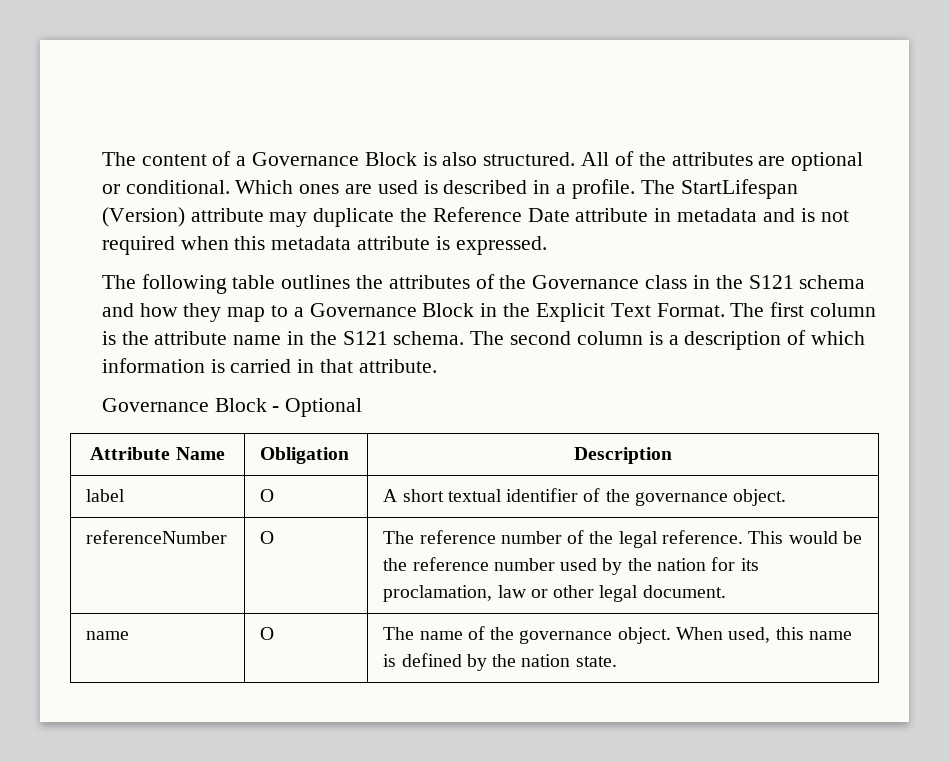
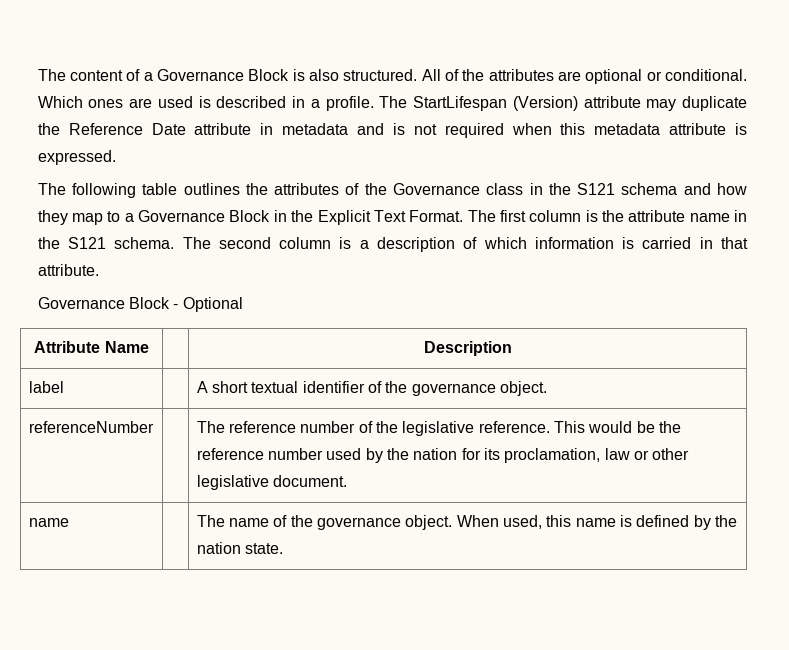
- Attribute Name | Obligation | Description
+ Attribute Name | | Description
- label | O | A short textual identifier of the governance object.
+ label | | A short textual identifier of the governance object.
- referenceNumber | O | The reference number of the legal reference. This would be the reference number used by the nation for its proclamation, law or other legal document.
+ referenceNumber | | The reference number of the legislative reference. This would be the reference number used by the nation for its proclamation, law or other legislative document.
- name | O | The name of the governance object. When used, this name is defined by the nation state.
+ name | | The name of the governance object. When used, this name is defined by the nation state.

